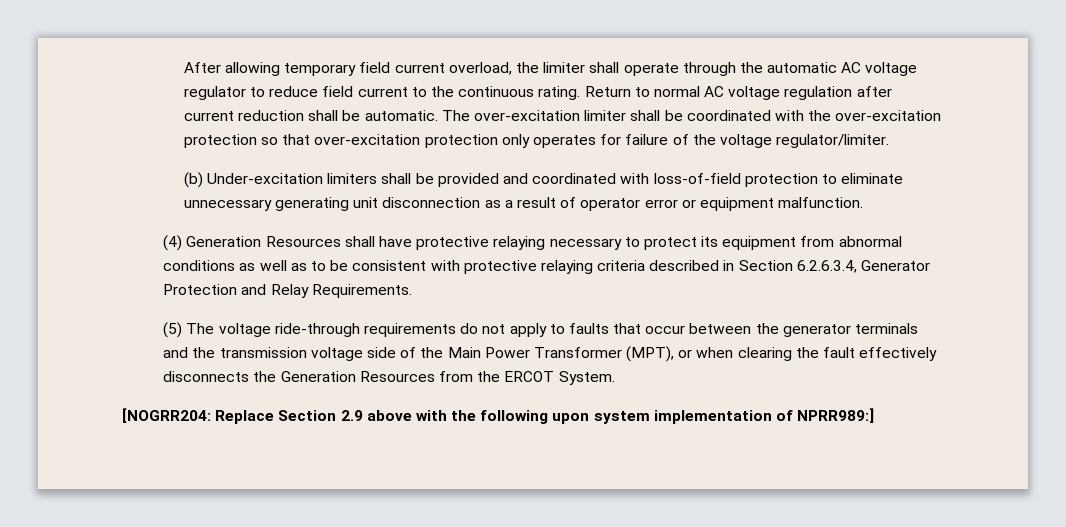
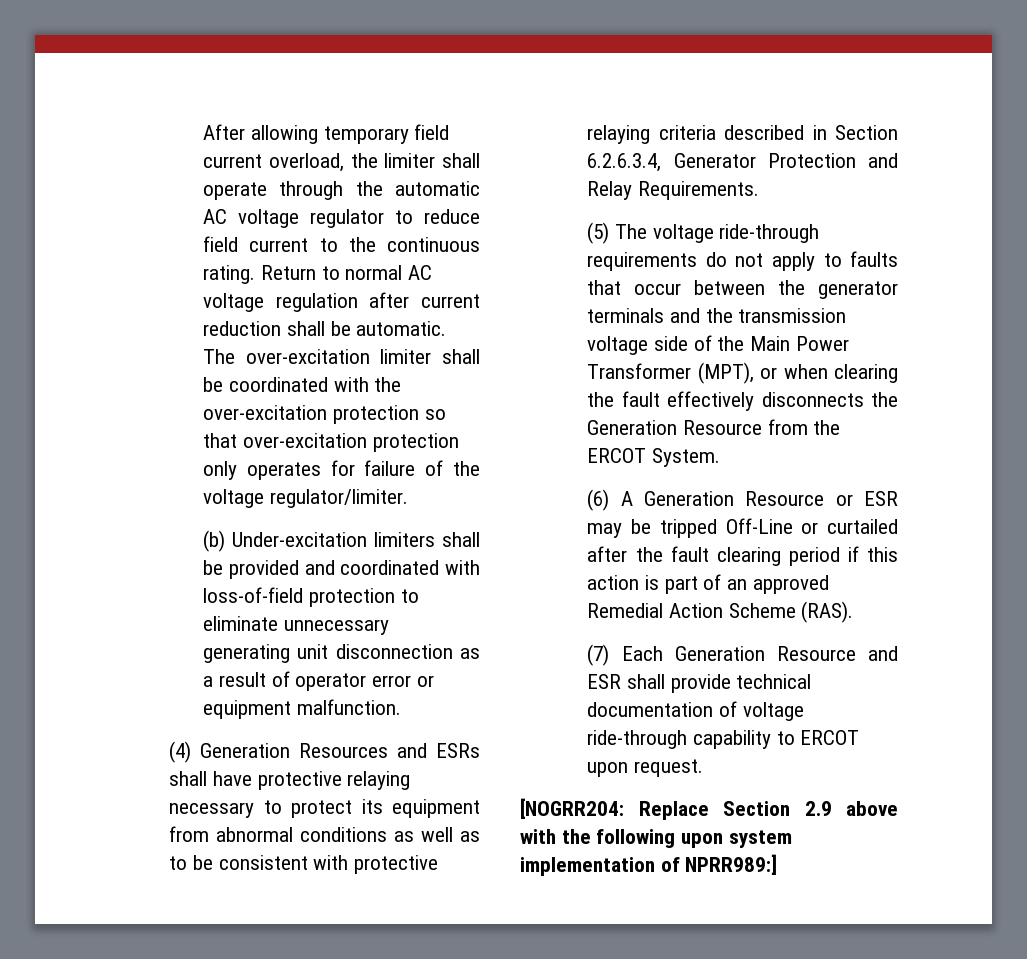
- (4) Generation Resources shall have protective relaying necessary to protect its equipment from abnormal conditions as well as to be consistent with protective relaying criteria described in Section 6.2.6.3.4, Generator Protection and Relay Requirements.
+ (4) Generation Resources and ESRs shall have protective relaying necessary to protect its equipment from abnormal conditions as well as to be consistent with protective relaying criteria described in Section 6.2.6.3.4, Generator Protection and Relay Requirements.
- (5) The voltage ride-through requirements do not apply to faults that occur between the generator terminals and the transmission voltage side of the Main Power Transformer (MPT), or when clearing the fault effectively disconnects the Generation Resources from the ERCOT System.
+ (5) The voltage ride-through requirements do not apply to faults that occur between the generator terminals and the transmission voltage side of the Main Power Transformer (MPT), or when clearing the fault effectively disconnects the Generation Resource from the ERCOT System.
+ (6) A Generation Resource or ESR may be tripped Off-Line or curtailed after the fault clearing period if this action is part of an approved Remedial Action Scheme (RAS).
+ (7) Each Generation Resource and ESR shall provide technical documentation of voltage ride-through capability to ERCOT upon request.

